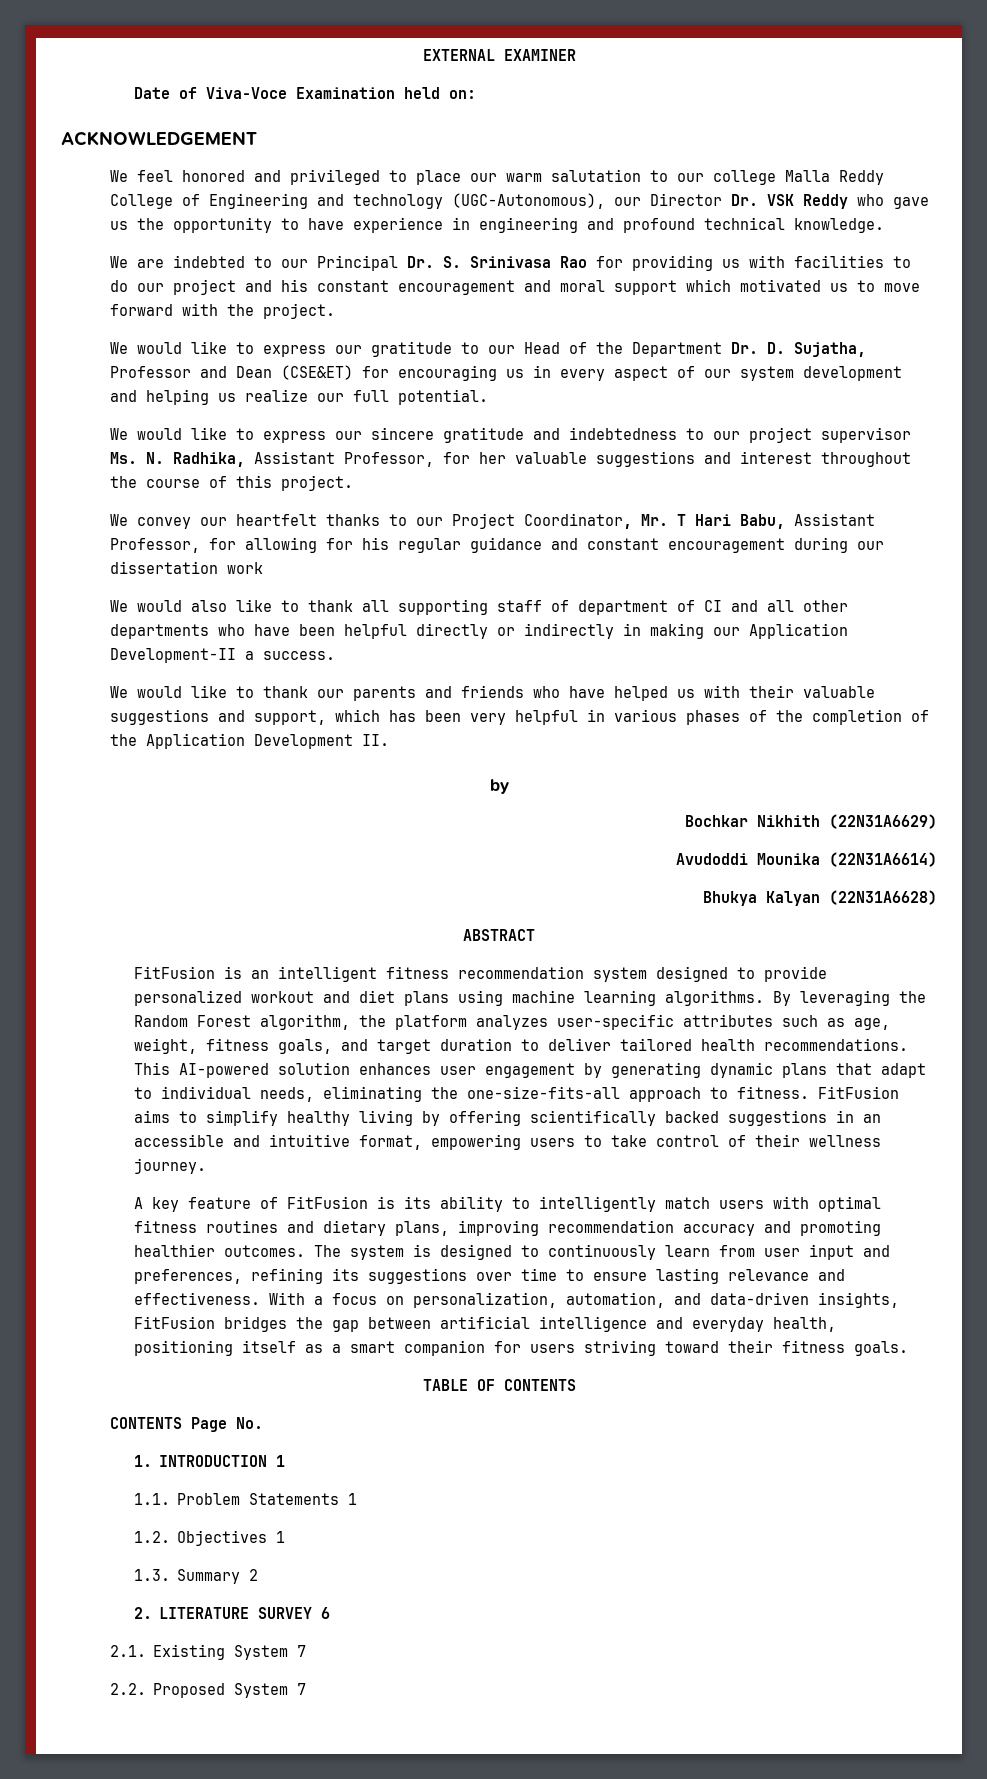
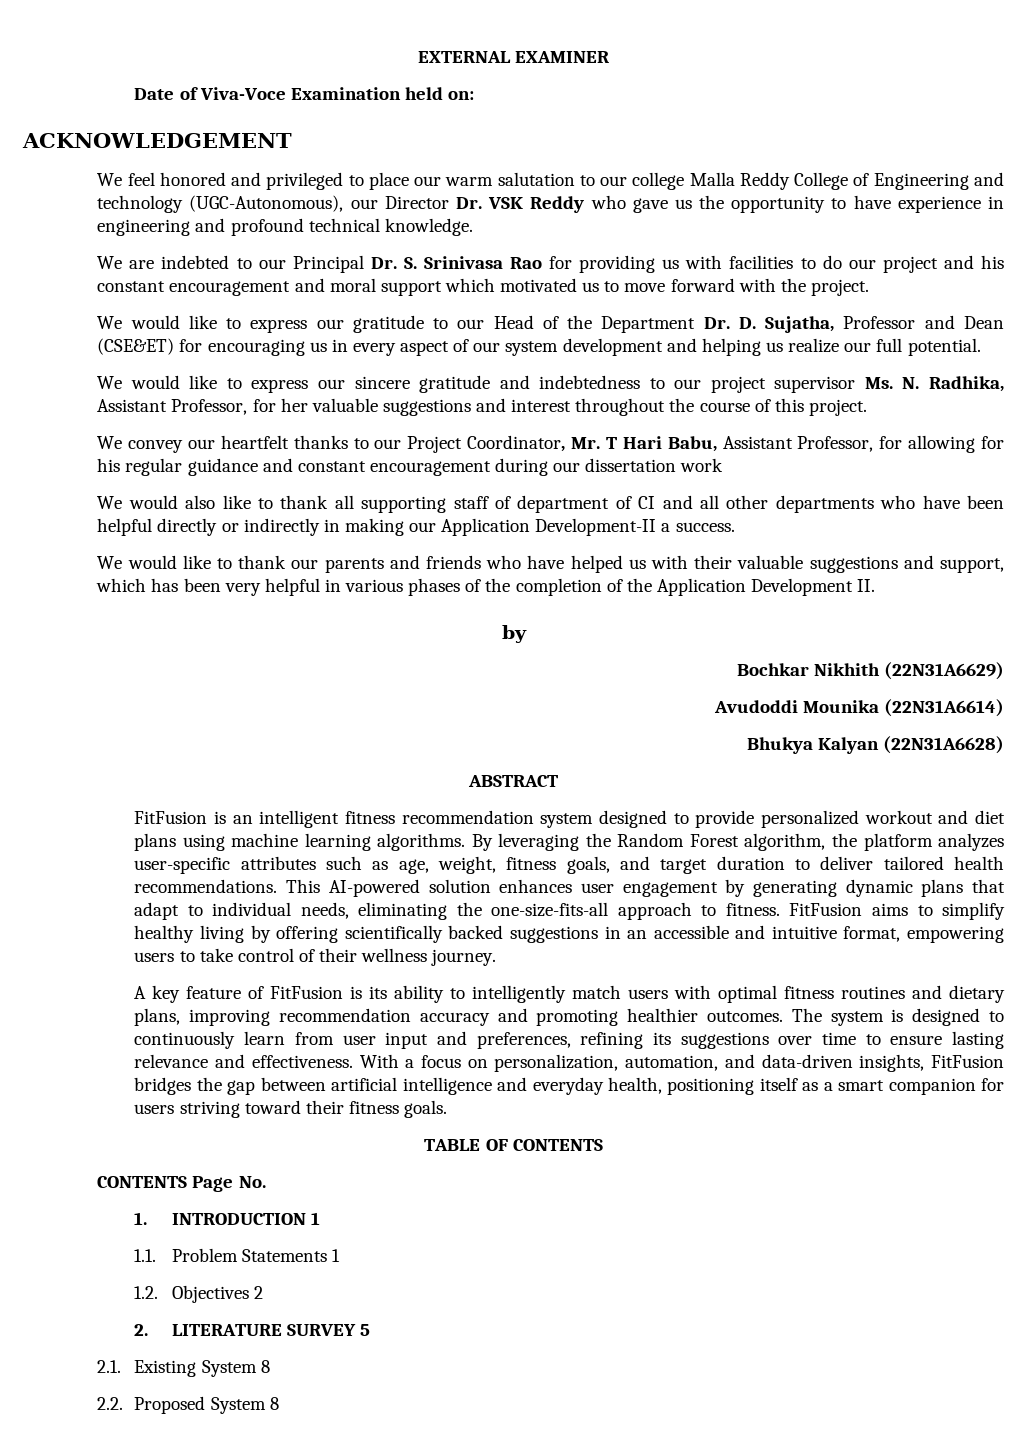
- 1.2. Objectives 1
- 1.3. Summary 2
+ 1.2. Objectives 2
- 2. LITERATURE SURVEY 6
+ 2. LITERATURE SURVEY 5
- 2.1. Existing System 7
+ 2.1. Existing System 8
- 2.2. Proposed System 7
+ 2.2. Proposed System 8

